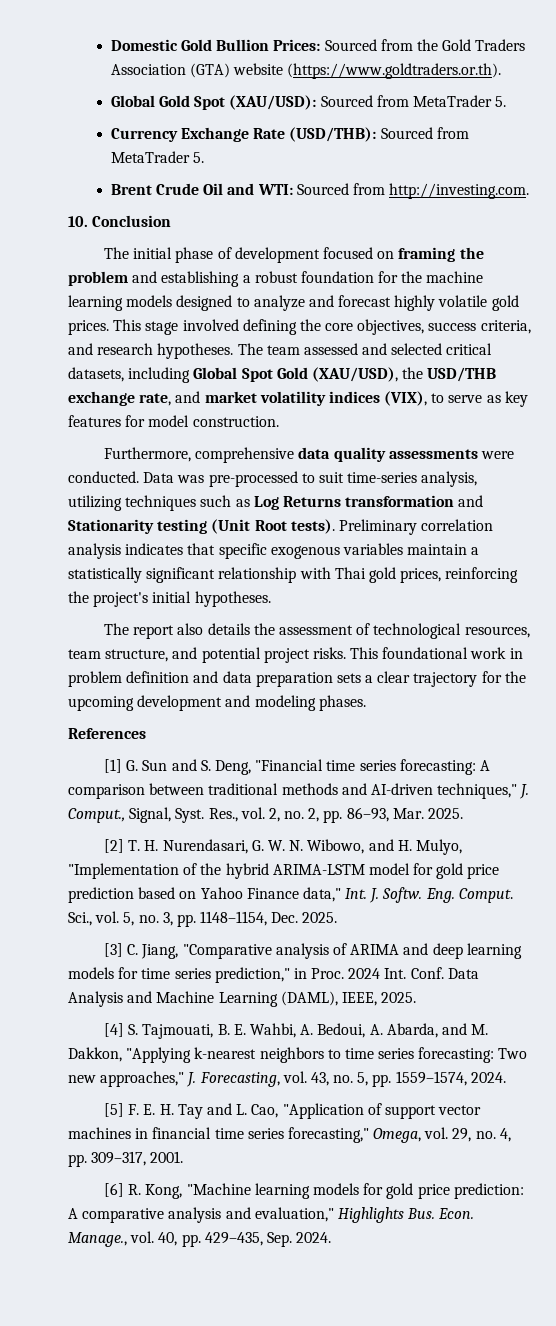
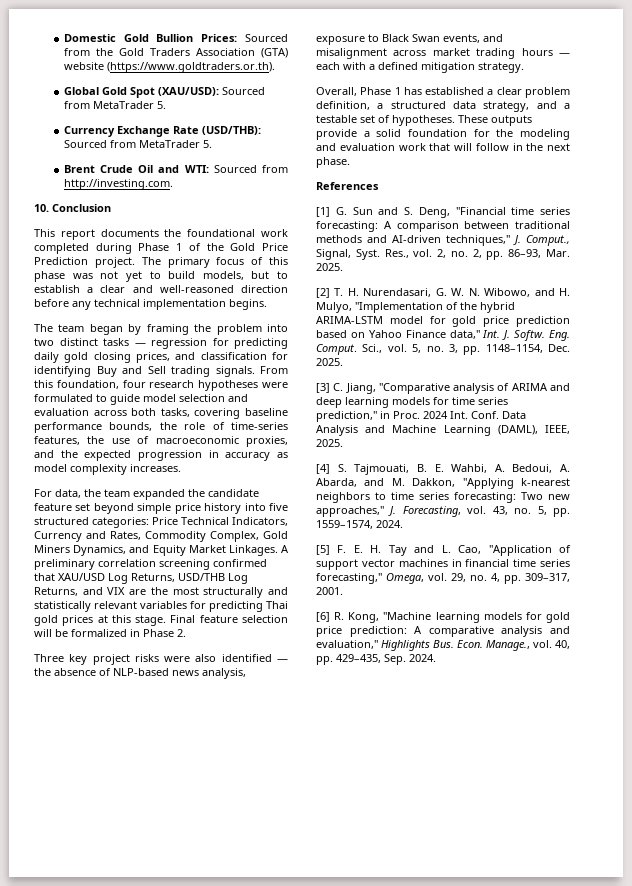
- The initial phase of development focused on framing the problem and establishing a robust foundation for the machine learning models designed to analyze and forecast highly volatile gold prices. This stage involved defining the core objectives, success criteria, and research hypotheses. The team assessed and selected critical datasets, including Global Spot Gold (XAU/USD), the USD/THB exchange rate, and market volatility indices (VIX), to serve as key features for model construction.
- Furthermore, comprehensive data quality assessments were conducted. Data was pre-processed to suit time-series analysis, utilizing techniques such as Log Returns transformation and Stationarity testing (Unit Root tests). Preliminary correlation analysis indicates that specific exogenous variables maintain a statistically significant relationship with Thai gold prices, reinforcing the project's initial hypotheses.
- The report also details the assessment of technological resources, team structure, and potential project risks. This foundational work in problem definition and data preparation sets a clear trajectory for the upcoming development and modeling phases.
+ This report documents the foundational work completed during Phase 1 of the Gold Price Prediction project. The primary focus of this phase was not yet to build models, but to establish a clear and well-reasoned direction before any technical implementation begins.
+ The team began by framing the problem into two distinct tasks — regression for predicting daily gold closing prices, and classification for identifying Buy and Sell trading signals. From this foundation, four research hypotheses were formulated to guide model selection and evaluation across both tasks, covering baseline performance bounds, the role of time-series features, the use of macroeconomic proxies, and the expected progression in accuracy as model complexity increases.
+ For data, the team expanded the candidate feature set beyond simple price history into five structured categories: Price Technical Indicators, Currency and Rates, Commodity Complex, Gold Miners Dynamics, and Equity Market Linkages. A preliminary correlation screening confirmed that XAU/USD Log Returns, USD/THB Log Returns, and VIX are the most structurally and statistically relevant variables for predicting Thai gold prices at this stage. Final feature selection will be formalized in Phase 2.
+ Three key project risks were also identified — the absence of NLP-based news analysis, exposure to Black Swan events, and misalignment across market trading hours — each with a defined mitigation strategy.
+ Overall, Phase 1 has established a clear problem definition, a structured data strategy, and a testable set of hypotheses. These outputs provide a solid foundation for the modeling and evaluation work that will follow in the next phase.

